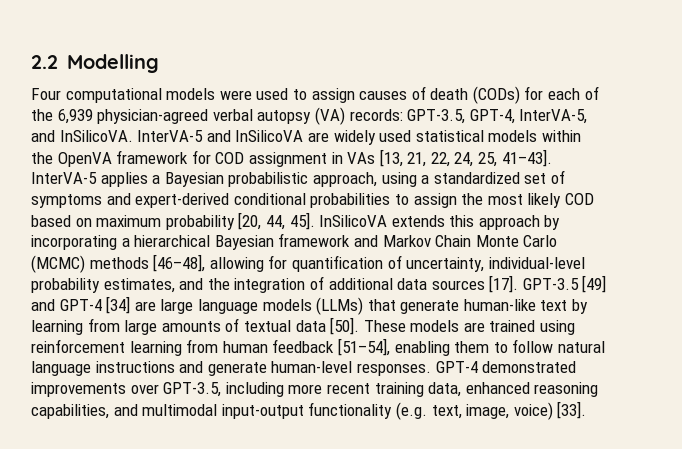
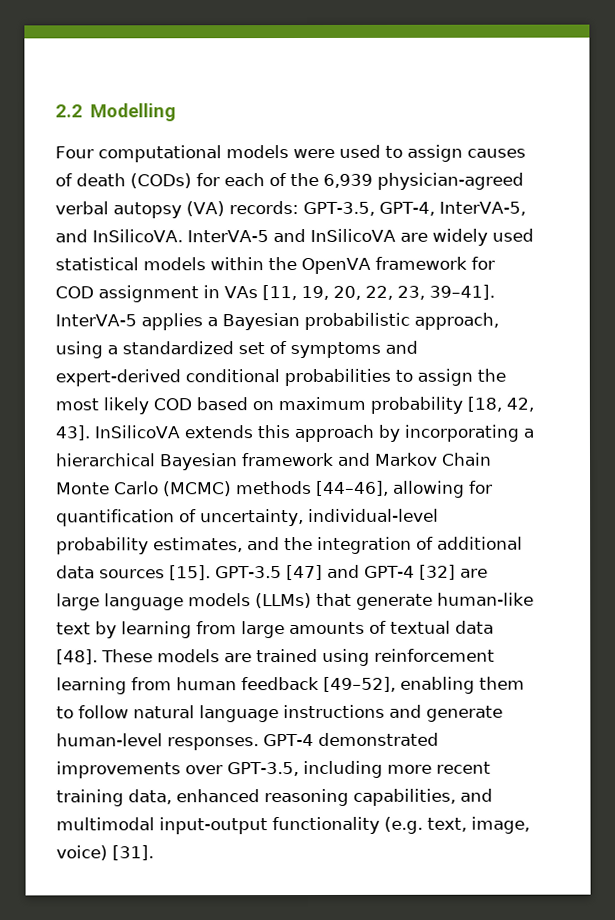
- InterVA-5 and InSilicoVA are widely used statistical models within the OpenVA framework for COD assignment in VAs [13, 21, 22, 24, 25, 41–43].
+ InterVA-5 and InSilicoVA are widely used statistical models within the OpenVA framework for COD assignment in VAs [11, 19, 20, 22, 23, 39–41].
- InterVA-5 applies a Bayesian probabilistic approach, using a standardized set of symptoms and expert-derived conditional probabilities to assign the most likely COD based on maximum probability [20, 44, 45].
+ InterVA-5 applies a Bayesian probabilistic approach, using a standardized set of symptoms and expert-derived conditional probabilities to assign the most likely COD based on maximum probability [18, 42, 43].
- InSilicoVA extends this approach by incorporating a hierarchical Bayesian framework and Markov Chain Monte Carlo (MCMC) methods [46–48], allowing for quantification of uncertainty, individual-level probability estimates, and the integration of additional data sources [17]. GPT-3.5 [49] and GPT-4 [34] are large language models (LLMs) that generate human-like text by learning from large amounts of textual data [50].
+ InSilicoVA extends this approach by incorporating a hierarchical Bayesian framework and Markov Chain Monte Carlo (MCMC) methods [44–46], allowing for quantification of uncertainty, individual-level probability estimates, and the integration of additional data sources [15]. GPT-3.5 [47] and GPT-4 [32] are large language models (LLMs) that generate human-like text by learning from large amounts of textual data [48].
- These models are trained using reinforcement learning from human feedback [51–54], enabling them to follow natural language instructions and generate human-level responses.
+ These models are trained using reinforcement learning from human feedback [49–52], enabling them to follow natural language instructions and generate human-level responses.
- GPT-4 demonstrated improvements over GPT-3.5, including more recent training data, enhanced reasoning capabilities, and multimodal input-output functionality (e.g. text, image, voice) [33].
+ GPT-4 demonstrated improvements over GPT-3.5, including more recent training data, enhanced reasoning capabilities, and multimodal input-output functionality (e.g. text, image, voice) [31].

